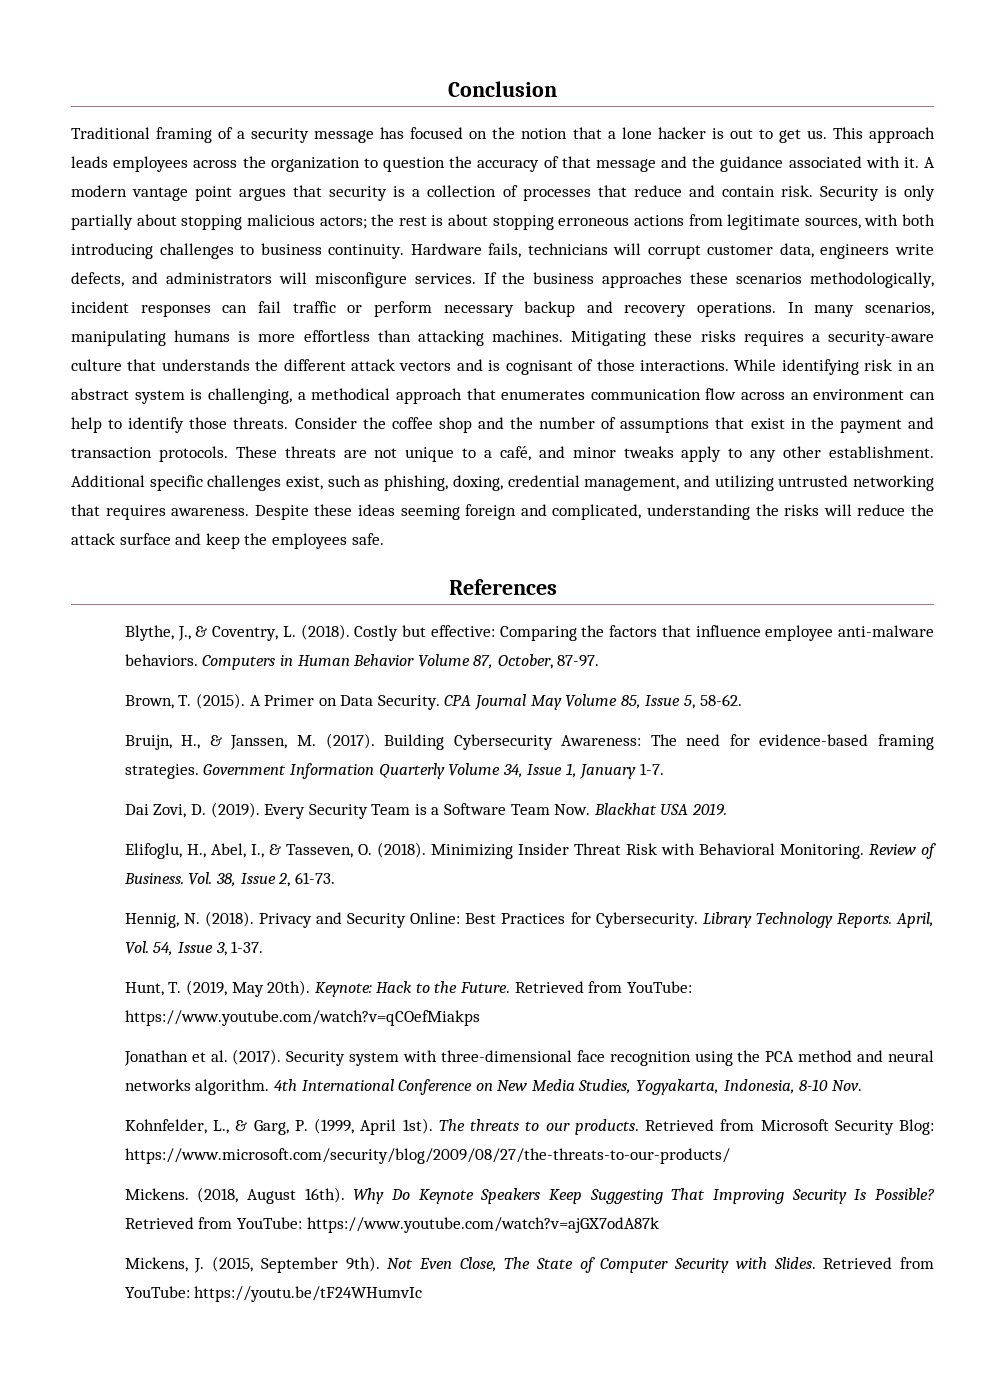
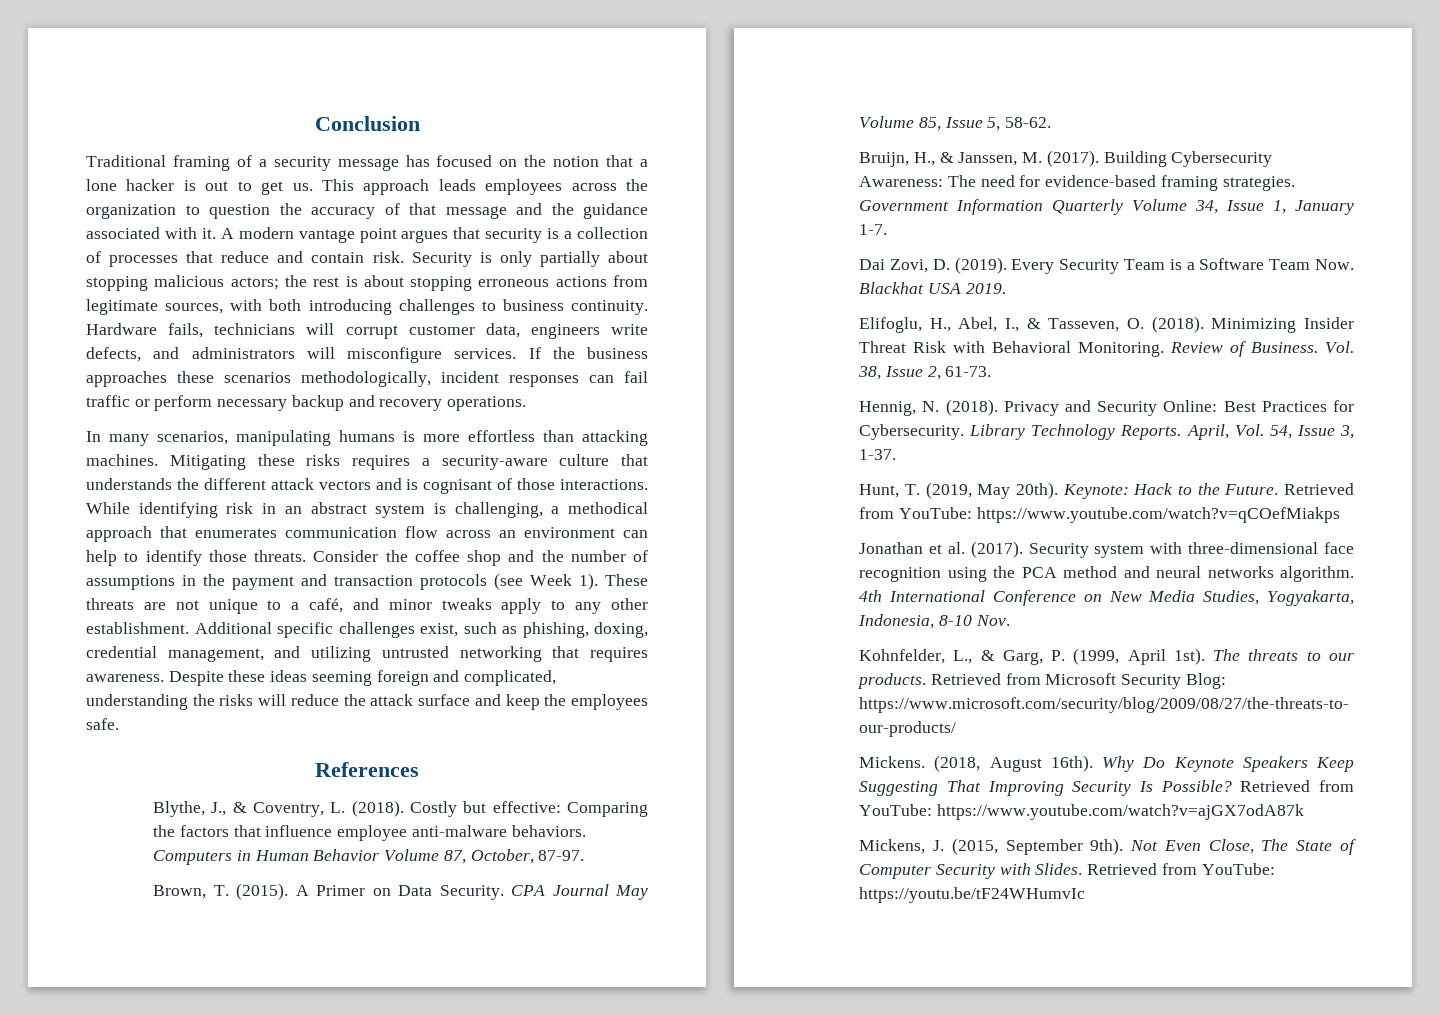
- If the business approaches these scenarios methodologically, incident responses can fail traffic or perform necessary backup and recovery operations. In many scenarios, manipulating humans is more effortless than attacking machines.
+ If the business approaches these scenarios methodologically, incident responses can fail traffic or perform necessary backup and recovery operations.
+ In many scenarios, manipulating humans is more effortless than attacking machines.
- Consider the coffee shop and the number of assumptions that exist in the payment and transaction protocols.
+ Consider the coffee shop and the number of assumptions in the payment and transaction protocols (see Week 1).

